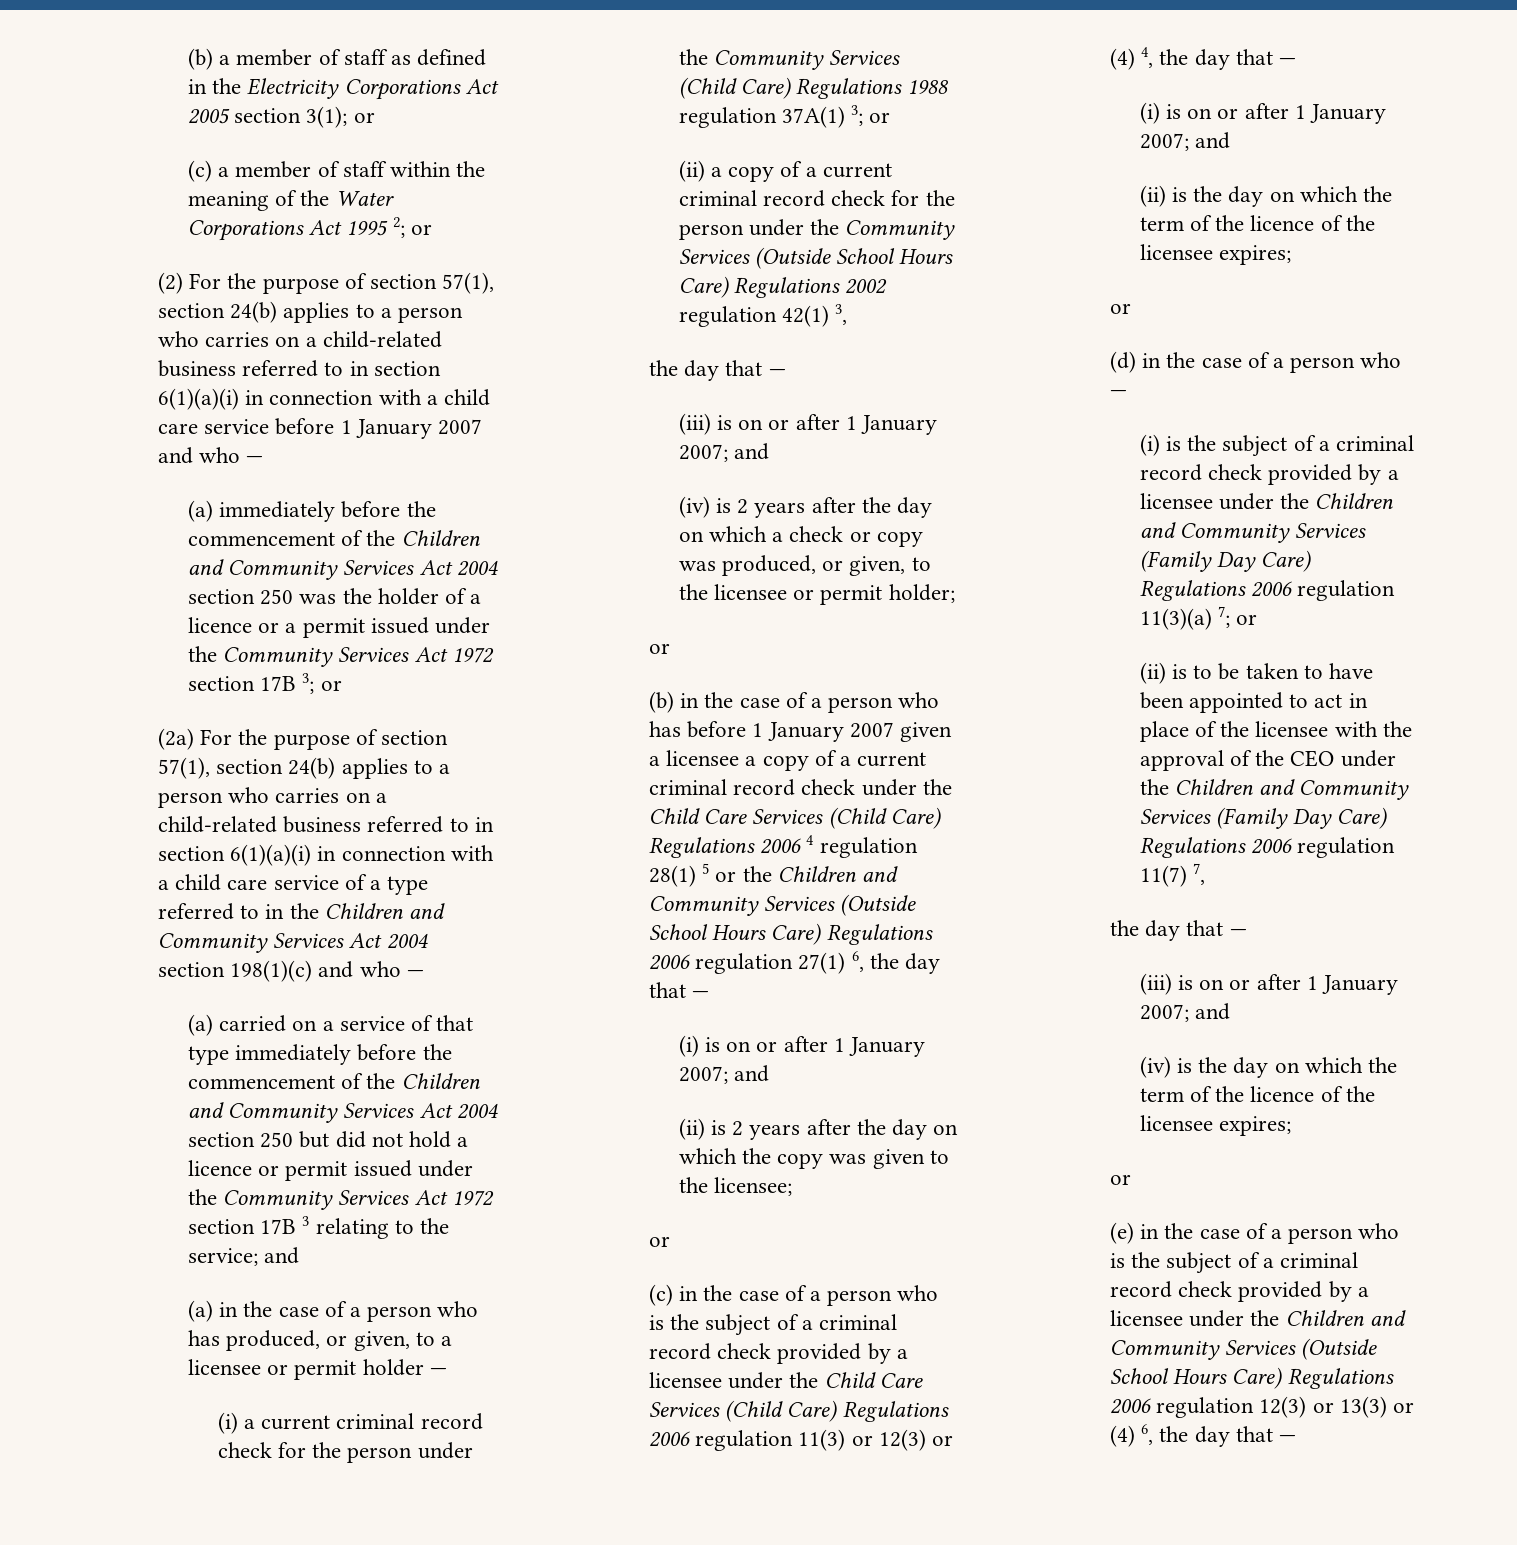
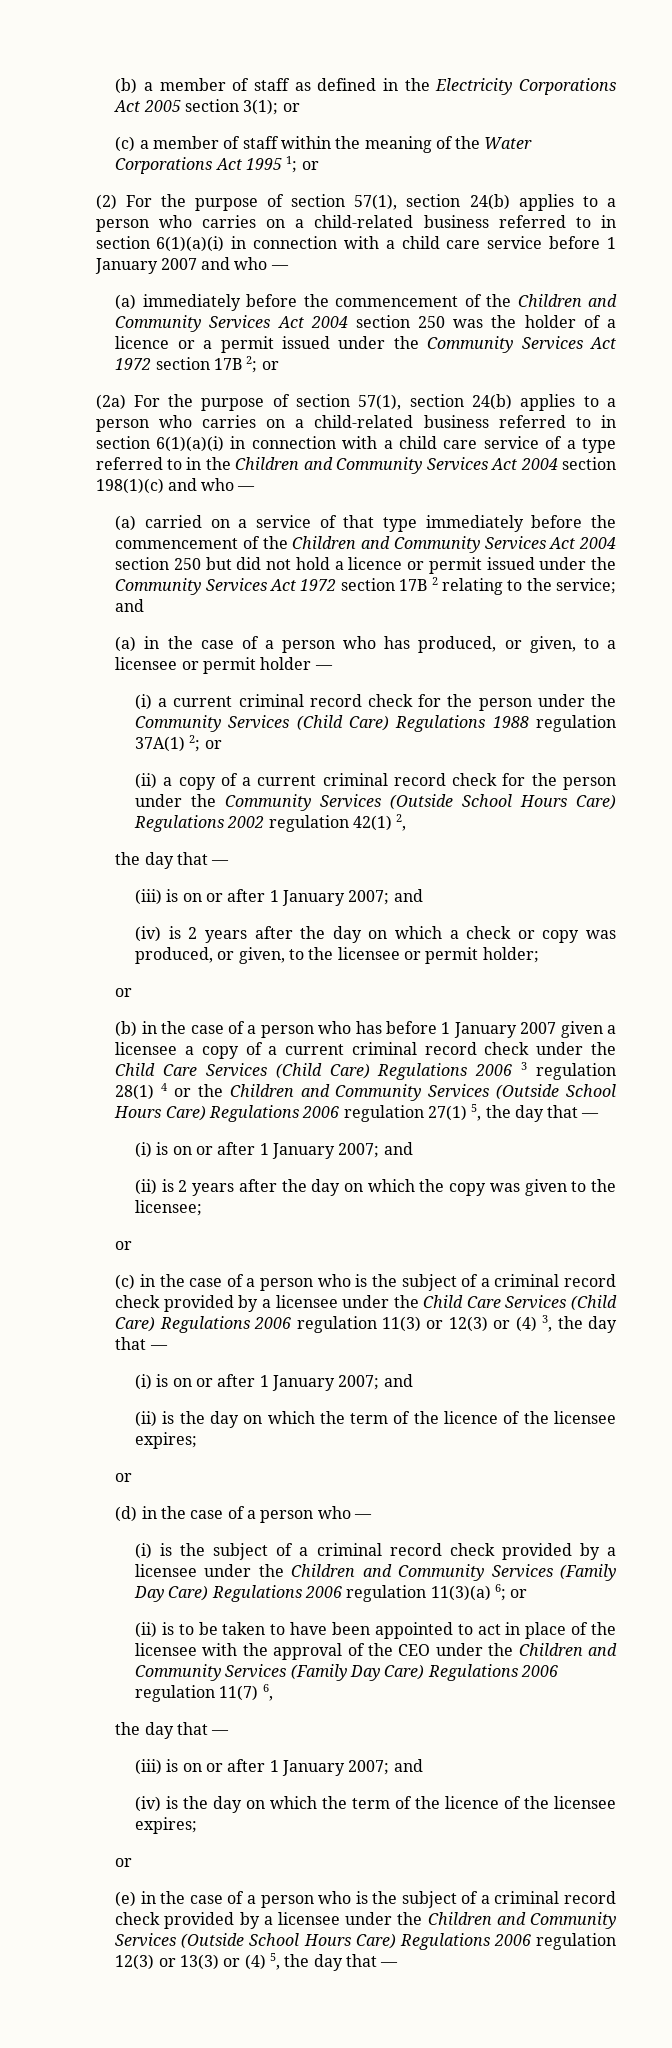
- (c) a member of staff within the meaning of the Water Corporations Act 1995 2; or
+ (c) a member of staff within the meaning of the Water Corporations Act 1995 1; or
- (a) immediately before the commencement of the Children and Community Services Act 2004 section 250 was the holder of a licence or a permit issued under the Community Services Act 1972 section 17B 3; or
+ (a) immediately before the commencement of the Children and Community Services Act 2004 section 250 was the holder of a licence or a permit issued under the Community Services Act 1972 section 17B 2; or
- (a) carried on a service of that type immediately before the commencement of the Children and Community Services Act 2004 section 250 but did not hold a licence or permit issued under the Community Services Act 1972 section 17B 3 relating to the service; and
+ (a) carried on a service of that type immediately before the commencement of the Children and Community Services Act 2004 section 250 but did not hold a licence or permit issued under the Community Services Act 1972 section 17B 2 relating to the service; and
- (i) a current criminal record check for the person under the Community Services (Child Care) Regulations 1988 regulation 37A(1) 3; or
+ (i) a current criminal record check for the person under the Community Services (Child Care) Regulations 1988 regulation 37A(1) 2; or
- (ii) a copy of a current criminal record check for the person under the Community Services (Outside School Hours Care) Regulations 2002 regulation 42(1) 3,
+ (ii) a copy of a current criminal record check for the person under the Community Services (Outside School Hours Care) Regulations 2002 regulation 42(1) 2,
- (b) in the case of a person who has before 1 January 2007 given a licensee a copy of a current criminal record check under the Child Care Services (Child Care) Regulations 2006 4 regulation 28(1) 5 or the Children and Community Services (Outside School Hours Care) Regulations 2006 regulation 27(1) 6, the day that —
+ (b) in the case of a person who has before 1 January 2007 given a licensee a copy of a current criminal record check under the Child Care Services (Child Care) Regulations 2006 3 regulation 28(1) 4 or the Children and Community Services (Outside School Hours Care) Regulations 2006 regulation 27(1) 5, the day that —
- (c) in the case of a person who is the subject of a criminal record check provided by a licensee under the Child Care Services (Child Care) Regulations 2006 regulation 11(3) or 12(3) or (4) 4, the day that —
+ (c) in the case of a person who is the subject of a criminal record check provided by a licensee under the Child Care Services (Child Care) Regulations 2006 regulation 11(3) or 12(3) or (4) 3, the day that —
- (i) is the subject of a criminal record check provided by a licensee under the Children and Community Services (Family Day Care) Regulations 2006 regulation 11(3)(a) 7; or
+ (i) is the subject of a criminal record check provided by a licensee under the Children and Community Services (Family Day Care) Regulations 2006 regulation 11(3)(a) 6; or
- (ii) is to be taken to have been appointed to act in place of the licensee with the approval of the CEO under the Children and Community Services (Family Day Care) Regulations 2006 regulation 11(7) 7,
+ (ii) is to be taken to have been appointed to act in place of the licensee with the approval of the CEO under the Children and Community Services (Family Day Care) Regulations 2006 regulation 11(7) 6,
- (e) in the case of a person who is the subject of a criminal record check provided by a licensee under the Children and Community Services (Outside School Hours Care) Regulations 2006 regulation 12(3) or 13(3) or (4) 6, the day that —
+ (e) in the case of a person who is the subject of a criminal record check provided by a licensee under the Children and Community Services (Outside School Hours Care) Regulations 2006 regulation 12(3) or 13(3) or (4) 5, the day that —

